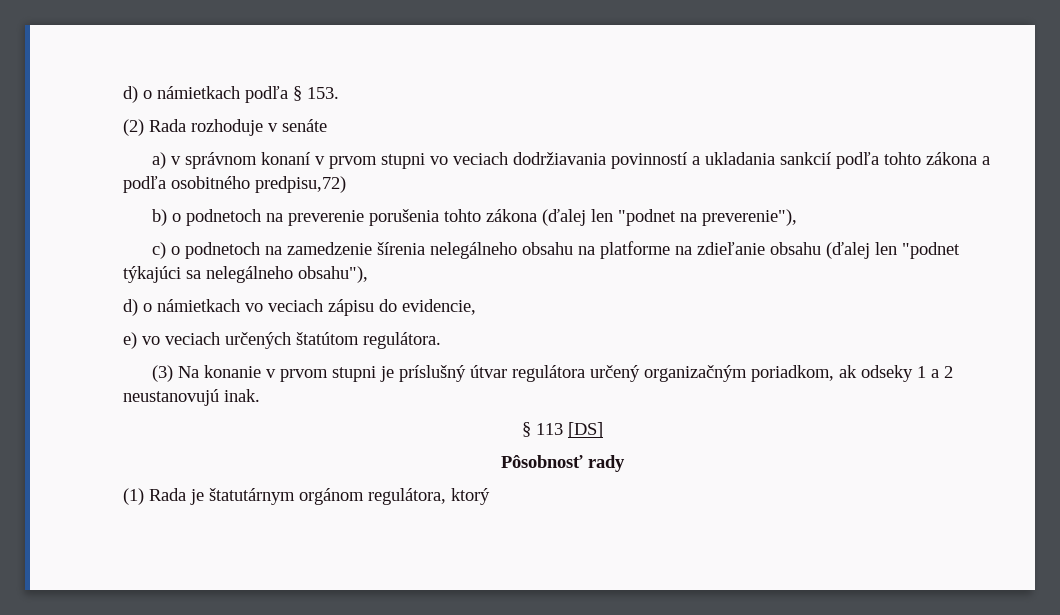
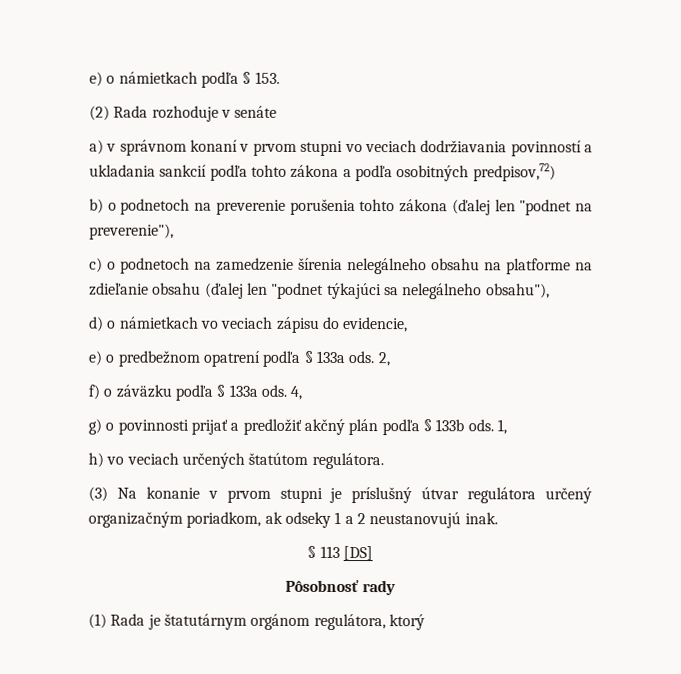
- d) o námietkach podľa § 153.
+ e) o námietkach podľa § 153.
- a) v správnom konaní v prvom stupni vo veciach dodržiavania povinností a ukladania sankcií podľa tohto zákona a podľa osobitného predpisu,72)
+ a) v správnom konaní v prvom stupni vo veciach dodržiavania povinností a ukladania sankcií podľa tohto zákona a podľa osobitných predpisov,72)
- e) vo veciach určených štatútom regulátora.
+ e) o predbežnom opatrení podľa § 133a ods. 2,
+ f) o záväzku podľa § 133a ods. 4,
+ g) o povinnosti prijať a predložiť akčný plán podľa § 133b ods. 1,
+ h) vo veciach určených štatútom regulátora.

